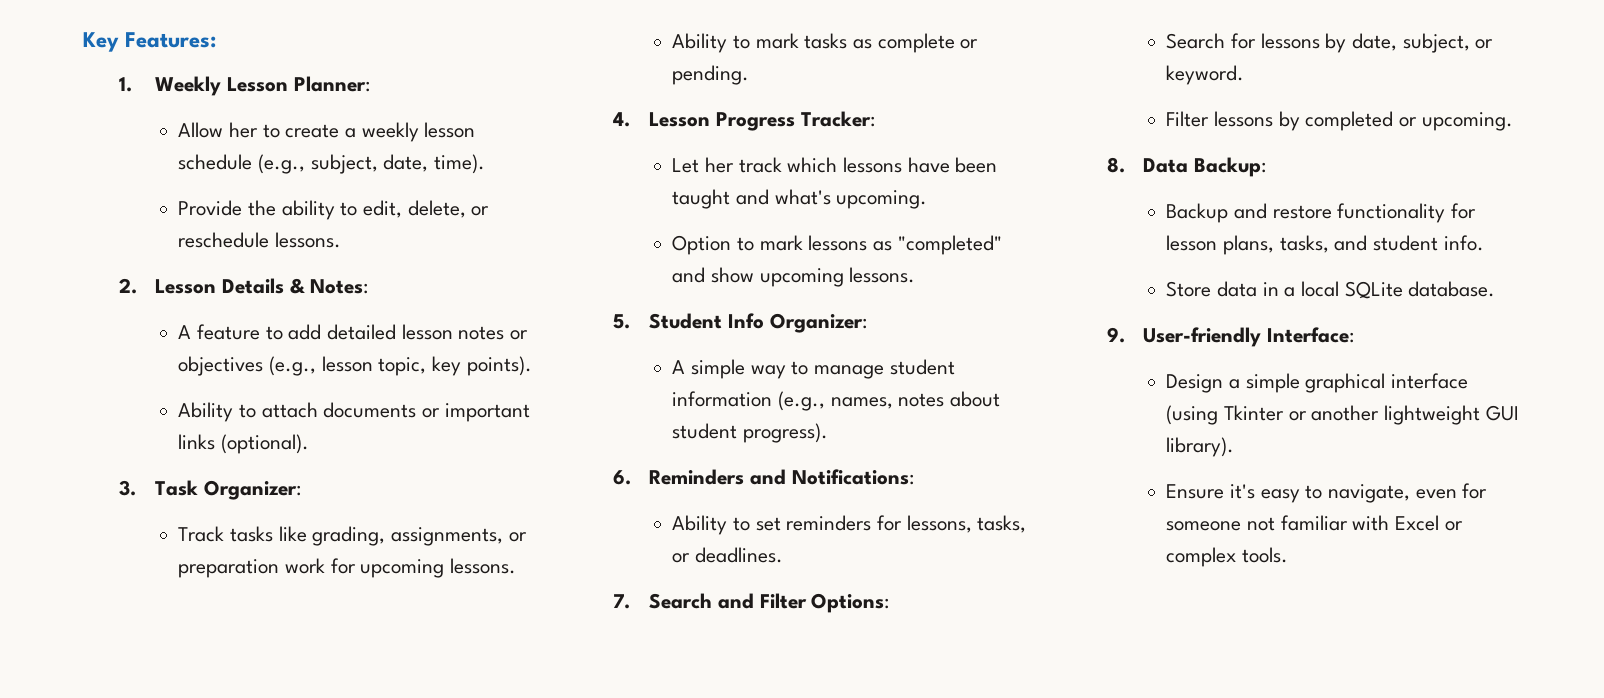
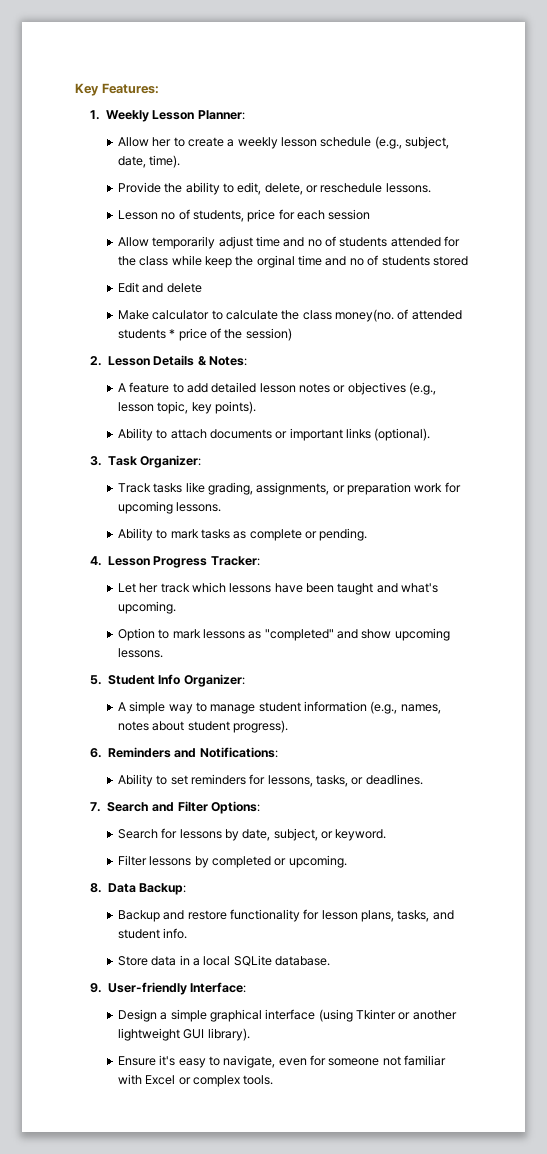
+ Lesson no of students, price for each session
+ Allow temporarily adjust time and no of students attended for the class while keep the orginal time and no of students stored
+ Edit and delete
+ Make calculator to calculate the class money(no. of attended students * price of the session)

